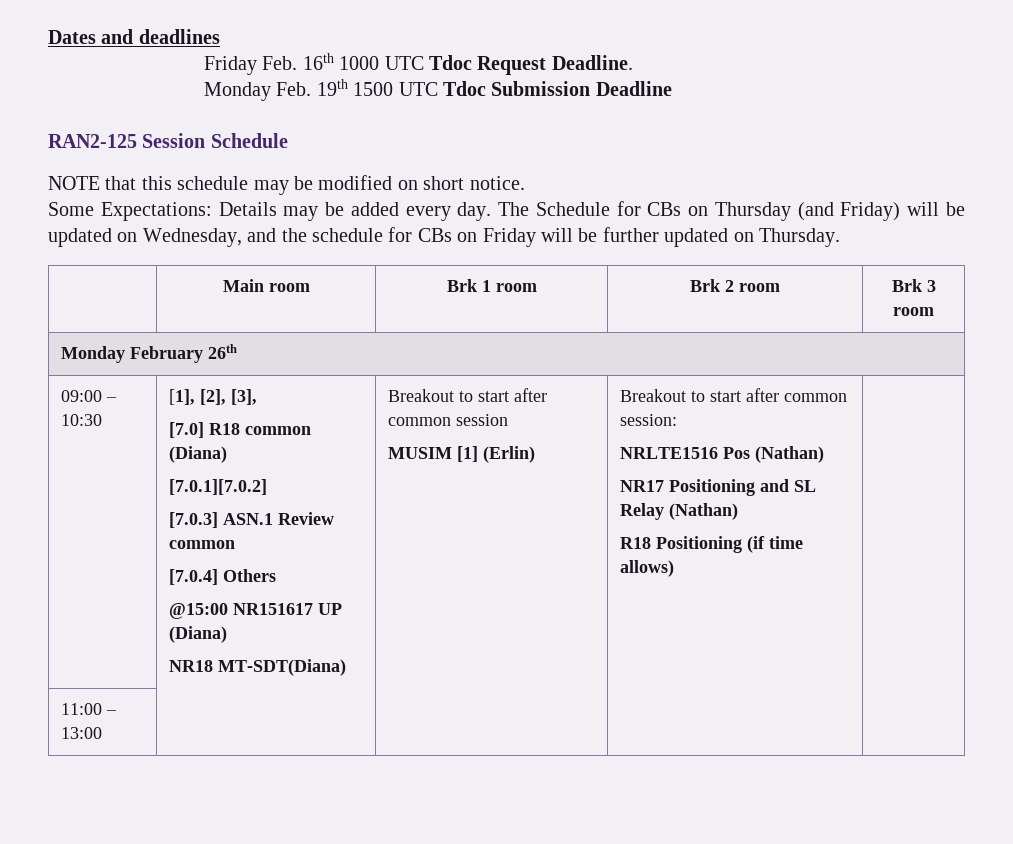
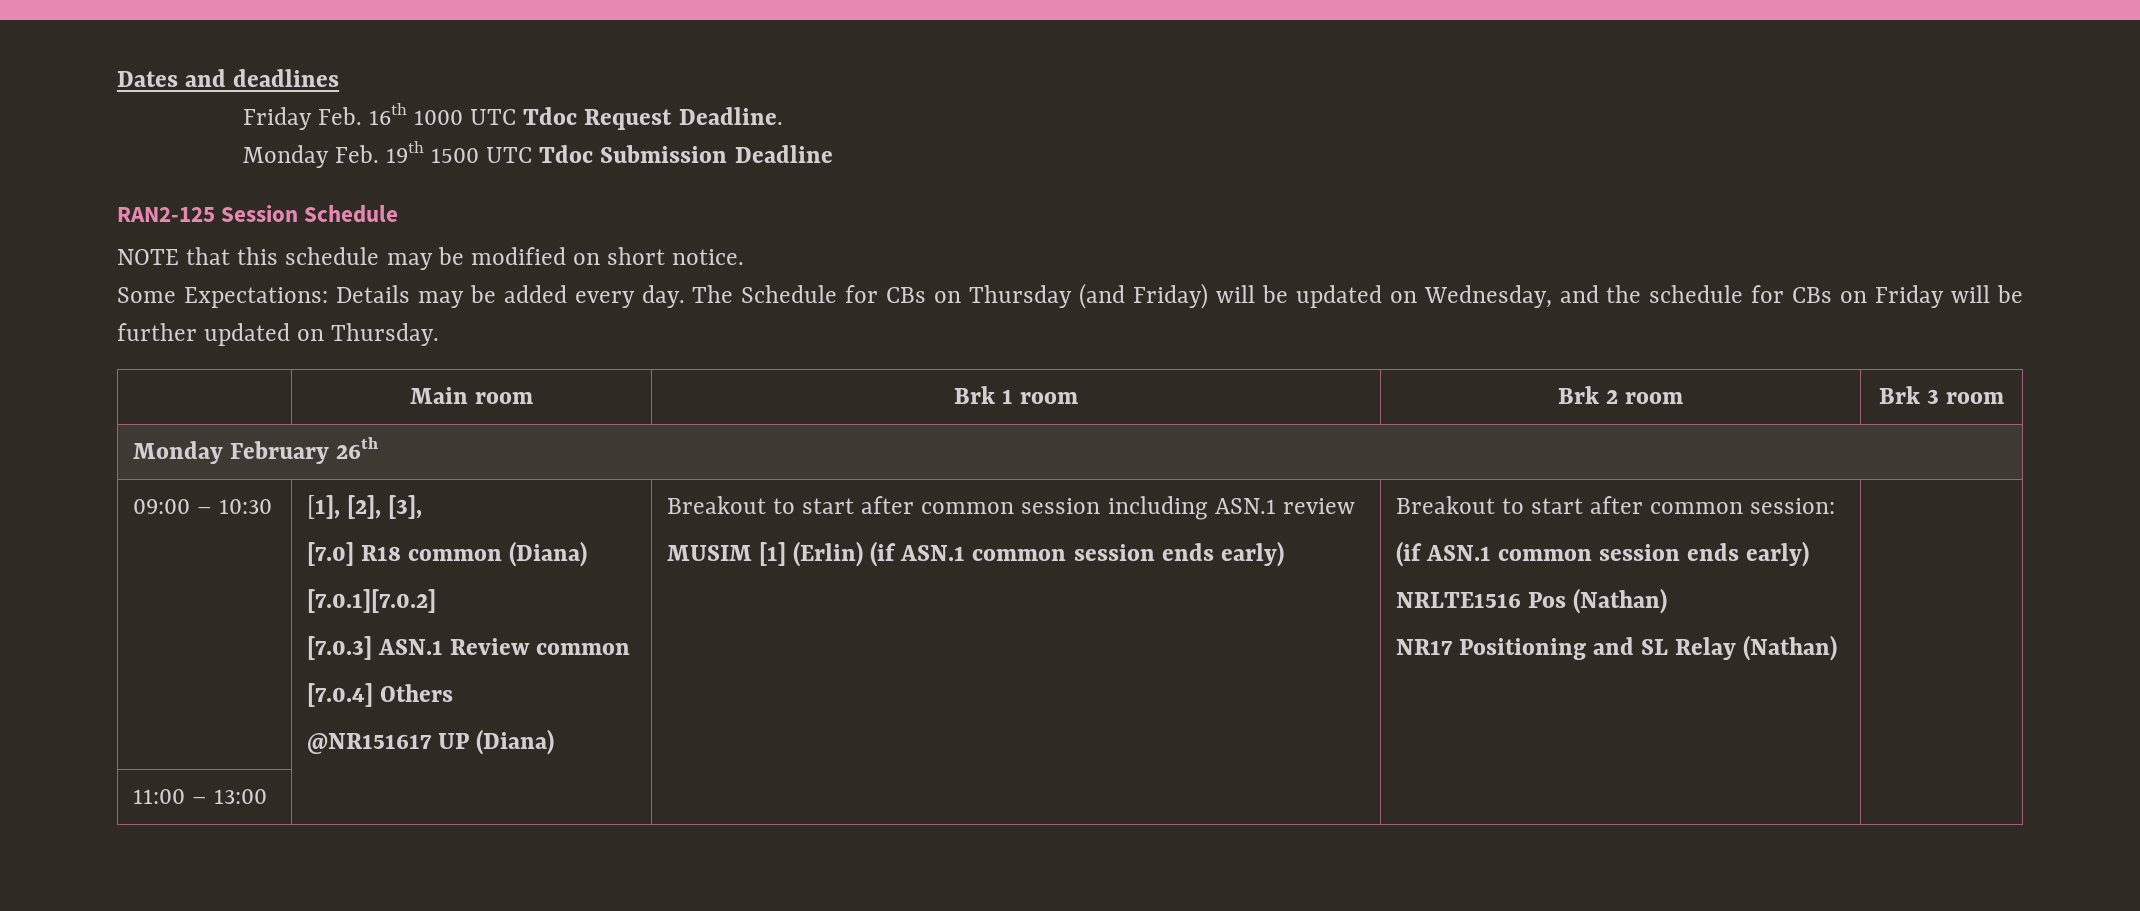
- @15:00 NR151617 UP (Diana)
+ @NR151617 UP (Diana)
- NR18 MT-SDT(Diana)
- Breakout to start after common session
+ Breakout to start after common session including ASN.1 review
- MUSIM [1] (Erlin)
+ MUSIM [1] (Erlin) (if ASN.1 common session ends early)
  Breakout to start after common session:
+ (if ASN.1 common session ends early)
- R18 Positioning (if time allows)

